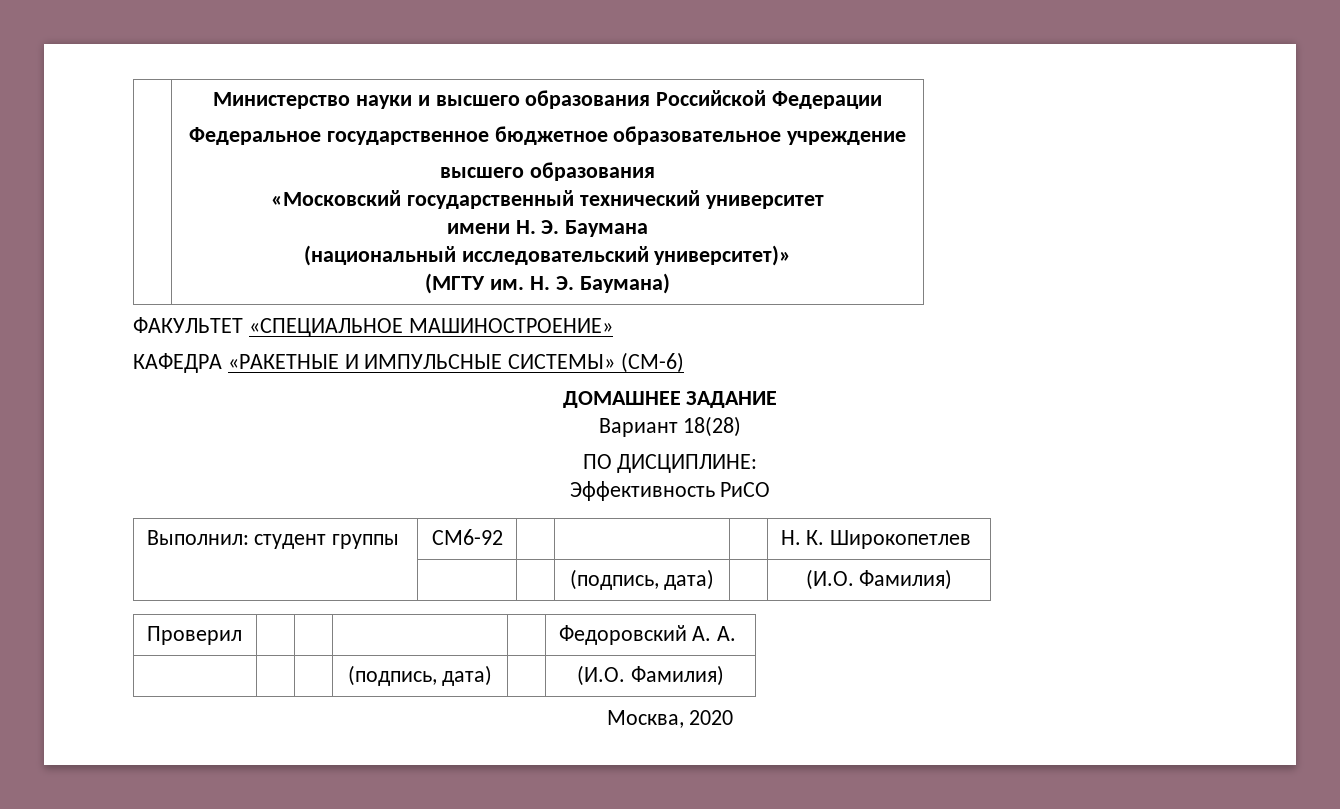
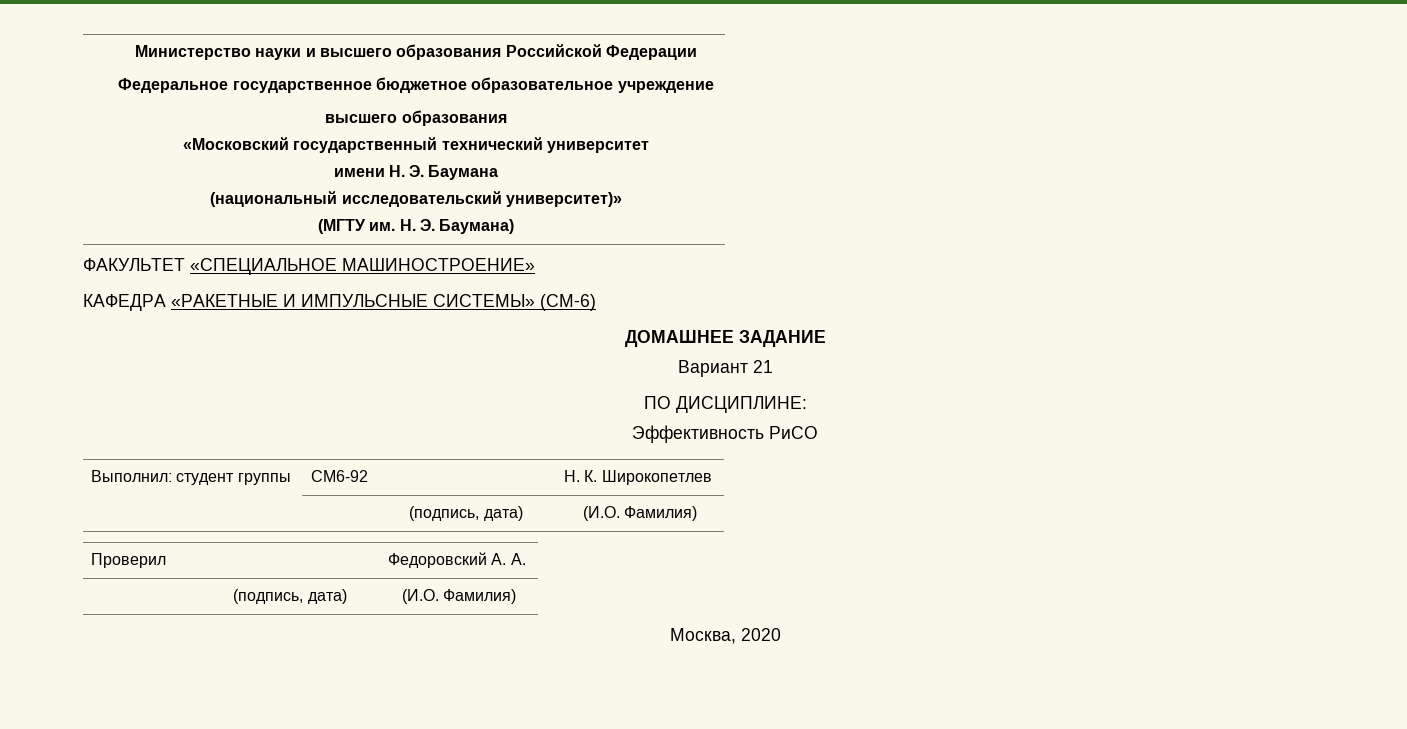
- Вариант 18(28)
+ Вариант 21

